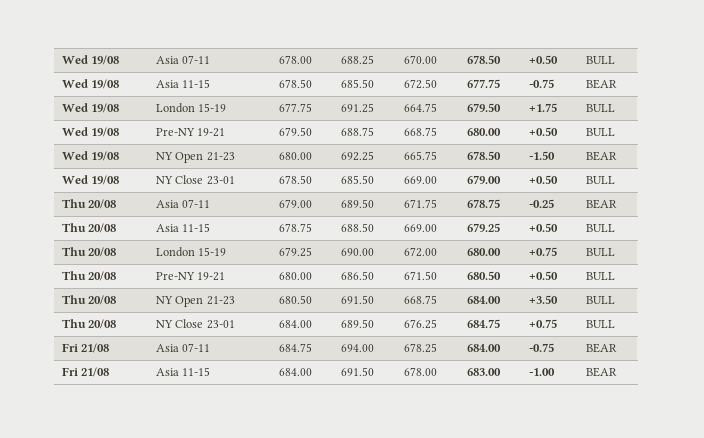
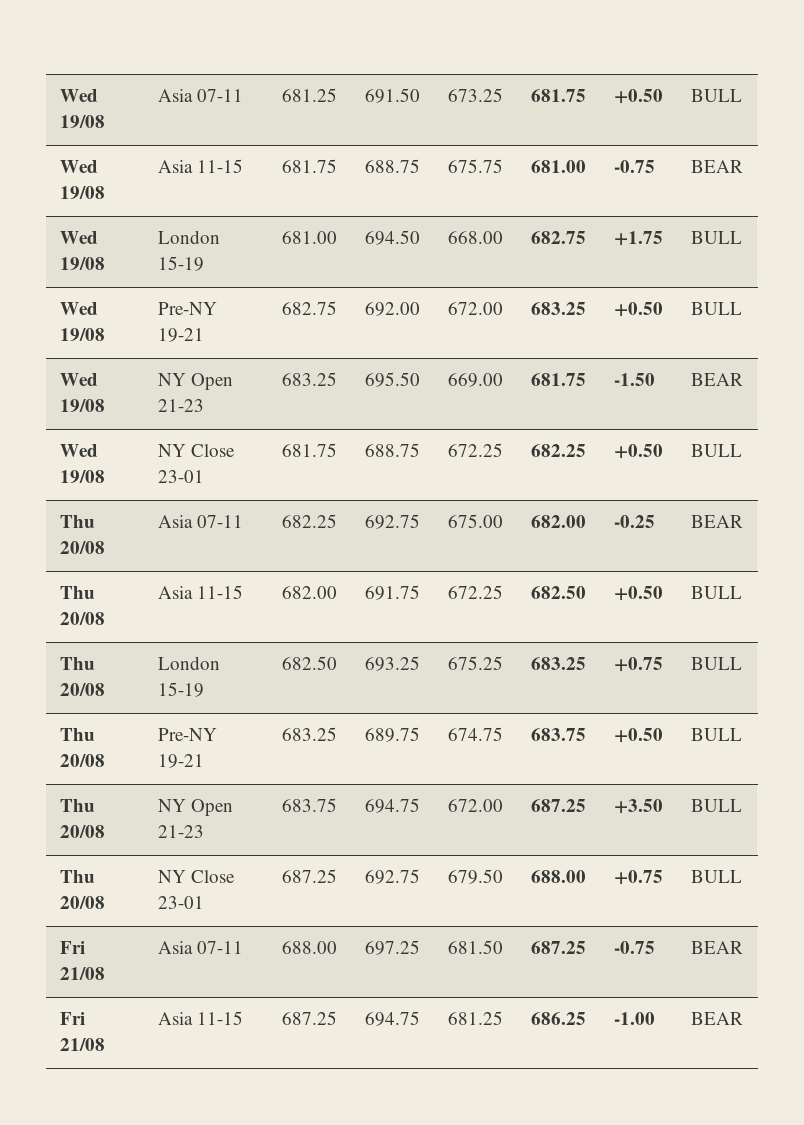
- Wed 19/08 | Asia 07-11 | 678.00 | 688.25 | 670.00 | 678.50 | +0.50 | BULL
+ Wed 19/08 | Asia 07-11 | 681.25 | 691.50 | 673.25 | 681.75 | +0.50 | BULL
- Wed 19/08 | Asia 11-15 | 678.50 | 685.50 | 672.50 | 677.75 | -0.75 | BEAR
+ Wed 19/08 | Asia 11-15 | 681.75 | 688.75 | 675.75 | 681.00 | -0.75 | BEAR
- Wed 19/08 | London 15-19 | 677.75 | 691.25 | 664.75 | 679.50 | +1.75 | BULL
+ Wed 19/08 | London 15-19 | 681.00 | 694.50 | 668.00 | 682.75 | +1.75 | BULL
- Wed 19/08 | Pre-NY 19-21 | 679.50 | 688.75 | 668.75 | 680.00 | +0.50 | BULL
+ Wed 19/08 | Pre-NY 19-21 | 682.75 | 692.00 | 672.00 | 683.25 | +0.50 | BULL
- Wed 19/08 | NY Open 21-23 | 680.00 | 692.25 | 665.75 | 678.50 | -1.50 | BEAR
+ Wed 19/08 | NY Open 21-23 | 683.25 | 695.50 | 669.00 | 681.75 | -1.50 | BEAR
- Wed 19/08 | NY Close 23-01 | 678.50 | 685.50 | 669.00 | 679.00 | +0.50 | BULL
+ Wed 19/08 | NY Close 23-01 | 681.75 | 688.75 | 672.25 | 682.25 | +0.50 | BULL
- Thu 20/08 | Asia 07-11 | 679.00 | 689.50 | 671.75 | 678.75 | -0.25 | BEAR
+ Thu 20/08 | Asia 07-11 | 682.25 | 692.75 | 675.00 | 682.00 | -0.25 | BEAR
- Thu 20/08 | Asia 11-15 | 678.75 | 688.50 | 669.00 | 679.25 | +0.50 | BULL
+ Thu 20/08 | Asia 11-15 | 682.00 | 691.75 | 672.25 | 682.50 | +0.50 | BULL
- Thu 20/08 | London 15-19 | 679.25 | 690.00 | 672.00 | 680.00 | +0.75 | BULL
+ Thu 20/08 | London 15-19 | 682.50 | 693.25 | 675.25 | 683.25 | +0.75 | BULL
- Thu 20/08 | Pre-NY 19-21 | 680.00 | 686.50 | 671.50 | 680.50 | +0.50 | BULL
+ Thu 20/08 | Pre-NY 19-21 | 683.25 | 689.75 | 674.75 | 683.75 | +0.50 | BULL
- Thu 20/08 | NY Open 21-23 | 680.50 | 691.50 | 668.75 | 684.00 | +3.50 | BULL
+ Thu 20/08 | NY Open 21-23 | 683.75 | 694.75 | 672.00 | 687.25 | +3.50 | BULL
- Thu 20/08 | NY Close 23-01 | 684.00 | 689.50 | 676.25 | 684.75 | +0.75 | BULL
+ Thu 20/08 | NY Close 23-01 | 687.25 | 692.75 | 679.50 | 688.00 | +0.75 | BULL
- Fri 21/08 | Asia 07-11 | 684.75 | 694.00 | 678.25 | 684.00 | -0.75 | BEAR
+ Fri 21/08 | Asia 07-11 | 688.00 | 697.25 | 681.50 | 687.25 | -0.75 | BEAR
- Fri 21/08 | Asia 11-15 | 684.00 | 691.50 | 678.00 | 683.00 | -1.00 | BEAR
+ Fri 21/08 | Asia 11-15 | 687.25 | 694.75 | 681.25 | 686.25 | -1.00 | BEAR

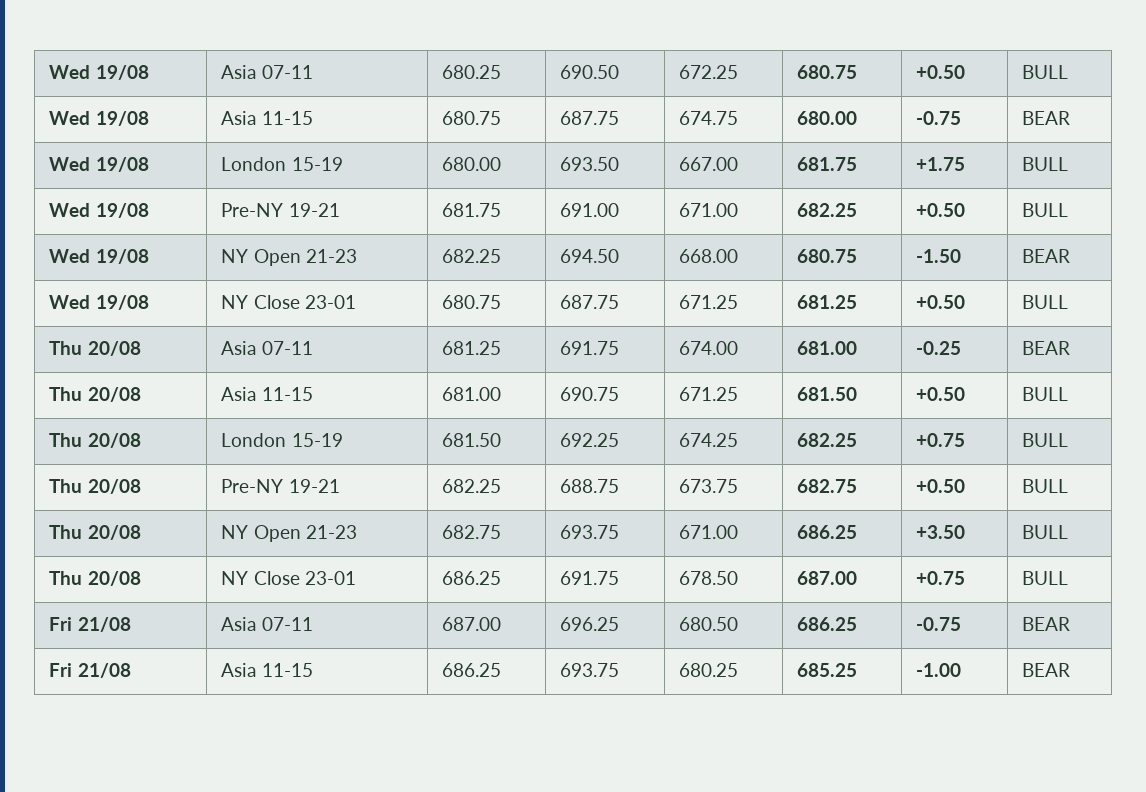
- Wed 19/08 | Asia 07-11 | 681.25 | 691.50 | 673.25 | 681.75 | +0.50 | BULL
+ Wed 19/08 | Asia 07-11 | 680.25 | 690.50 | 672.25 | 680.75 | +0.50 | BULL
- Wed 19/08 | Asia 11-15 | 681.75 | 688.75 | 675.75 | 681.00 | -0.75 | BEAR
+ Wed 19/08 | Asia 11-15 | 680.75 | 687.75 | 674.75 | 680.00 | -0.75 | BEAR
- Wed 19/08 | London 15-19 | 681.00 | 694.50 | 668.00 | 682.75 | +1.75 | BULL
+ Wed 19/08 | London 15-19 | 680.00 | 693.50 | 667.00 | 681.75 | +1.75 | BULL
- Wed 19/08 | Pre-NY 19-21 | 682.75 | 692.00 | 672.00 | 683.25 | +0.50 | BULL
+ Wed 19/08 | Pre-NY 19-21 | 681.75 | 691.00 | 671.00 | 682.25 | +0.50 | BULL
- Wed 19/08 | NY Open 21-23 | 683.25 | 695.50 | 669.00 | 681.75 | -1.50 | BEAR
+ Wed 19/08 | NY Open 21-23 | 682.25 | 694.50 | 668.00 | 680.75 | -1.50 | BEAR
- Wed 19/08 | NY Close 23-01 | 681.75 | 688.75 | 672.25 | 682.25 | +0.50 | BULL
+ Wed 19/08 | NY Close 23-01 | 680.75 | 687.75 | 671.25 | 681.25 | +0.50 | BULL
- Thu 20/08 | Asia 07-11 | 682.25 | 692.75 | 675.00 | 682.00 | -0.25 | BEAR
+ Thu 20/08 | Asia 07-11 | 681.25 | 691.75 | 674.00 | 681.00 | -0.25 | BEAR
- Thu 20/08 | Asia 11-15 | 682.00 | 691.75 | 672.25 | 682.50 | +0.50 | BULL
+ Thu 20/08 | Asia 11-15 | 681.00 | 690.75 | 671.25 | 681.50 | +0.50 | BULL
- Thu 20/08 | London 15-19 | 682.50 | 693.25 | 675.25 | 683.25 | +0.75 | BULL
+ Thu 20/08 | London 15-19 | 681.50 | 692.25 | 674.25 | 682.25 | +0.75 | BULL
- Thu 20/08 | Pre-NY 19-21 | 683.25 | 689.75 | 674.75 | 683.75 | +0.50 | BULL
+ Thu 20/08 | Pre-NY 19-21 | 682.25 | 688.75 | 673.75 | 682.75 | +0.50 | BULL
- Thu 20/08 | NY Open 21-23 | 683.75 | 694.75 | 672.00 | 687.25 | +3.50 | BULL
+ Thu 20/08 | NY Open 21-23 | 682.75 | 693.75 | 671.00 | 686.25 | +3.50 | BULL
- Thu 20/08 | NY Close 23-01 | 687.25 | 692.75 | 679.50 | 688.00 | +0.75 | BULL
+ Thu 20/08 | NY Close 23-01 | 686.25 | 691.75 | 678.50 | 687.00 | +0.75 | BULL
- Fri 21/08 | Asia 07-11 | 688.00 | 697.25 | 681.50 | 687.25 | -0.75 | BEAR
+ Fri 21/08 | Asia 07-11 | 687.00 | 696.25 | 680.50 | 686.25 | -0.75 | BEAR
- Fri 21/08 | Asia 11-15 | 687.25 | 694.75 | 681.25 | 686.25 | -1.00 | BEAR
+ Fri 21/08 | Asia 11-15 | 686.25 | 693.75 | 680.25 | 685.25 | -1.00 | BEAR

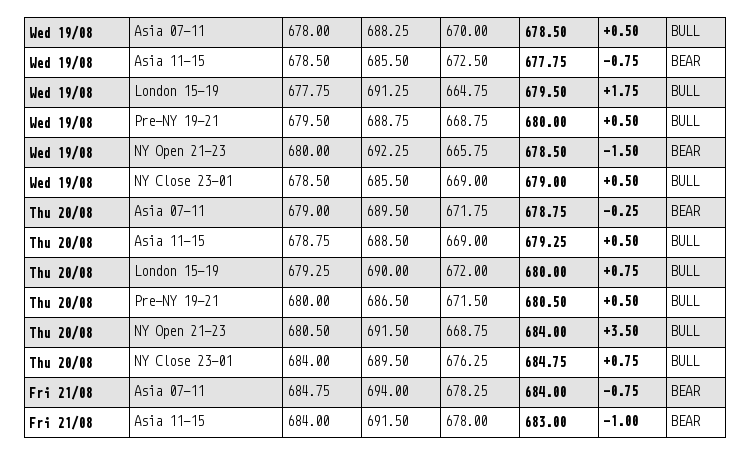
- Wed 19/08 | Asia 07-11 | 680.25 | 690.50 | 672.25 | 680.75 | +0.50 | BULL
+ Wed 19/08 | Asia 07-11 | 678.00 | 688.25 | 670.00 | 678.50 | +0.50 | BULL
- Wed 19/08 | Asia 11-15 | 680.75 | 687.75 | 674.75 | 680.00 | -0.75 | BEAR
+ Wed 19/08 | Asia 11-15 | 678.50 | 685.50 | 672.50 | 677.75 | -0.75 | BEAR
- Wed 19/08 | London 15-19 | 680.00 | 693.50 | 667.00 | 681.75 | +1.75 | BULL
+ Wed 19/08 | London 15-19 | 677.75 | 691.25 | 664.75 | 679.50 | +1.75 | BULL
- Wed 19/08 | Pre-NY 19-21 | 681.75 | 691.00 | 671.00 | 682.25 | +0.50 | BULL
+ Wed 19/08 | Pre-NY 19-21 | 679.50 | 688.75 | 668.75 | 680.00 | +0.50 | BULL
- Wed 19/08 | NY Open 21-23 | 682.25 | 694.50 | 668.00 | 680.75 | -1.50 | BEAR
+ Wed 19/08 | NY Open 21-23 | 680.00 | 692.25 | 665.75 | 678.50 | -1.50 | BEAR
- Wed 19/08 | NY Close 23-01 | 680.75 | 687.75 | 671.25 | 681.25 | +0.50 | BULL
+ Wed 19/08 | NY Close 23-01 | 678.50 | 685.50 | 669.00 | 679.00 | +0.50 | BULL
- Thu 20/08 | Asia 07-11 | 681.25 | 691.75 | 674.00 | 681.00 | -0.25 | BEAR
+ Thu 20/08 | Asia 07-11 | 679.00 | 689.50 | 671.75 | 678.75 | -0.25 | BEAR
- Thu 20/08 | Asia 11-15 | 681.00 | 690.75 | 671.25 | 681.50 | +0.50 | BULL
+ Thu 20/08 | Asia 11-15 | 678.75 | 688.50 | 669.00 | 679.25 | +0.50 | BULL
- Thu 20/08 | London 15-19 | 681.50 | 692.25 | 674.25 | 682.25 | +0.75 | BULL
+ Thu 20/08 | London 15-19 | 679.25 | 690.00 | 672.00 | 680.00 | +0.75 | BULL
- Thu 20/08 | Pre-NY 19-21 | 682.25 | 688.75 | 673.75 | 682.75 | +0.50 | BULL
+ Thu 20/08 | Pre-NY 19-21 | 680.00 | 686.50 | 671.50 | 680.50 | +0.50 | BULL
- Thu 20/08 | NY Open 21-23 | 682.75 | 693.75 | 671.00 | 686.25 | +3.50 | BULL
+ Thu 20/08 | NY Open 21-23 | 680.50 | 691.50 | 668.75 | 684.00 | +3.50 | BULL
- Thu 20/08 | NY Close 23-01 | 686.25 | 691.75 | 678.50 | 687.00 | +0.75 | BULL
+ Thu 20/08 | NY Close 23-01 | 684.00 | 689.50 | 676.25 | 684.75 | +0.75 | BULL
- Fri 21/08 | Asia 07-11 | 687.00 | 696.25 | 680.50 | 686.25 | -0.75 | BEAR
+ Fri 21/08 | Asia 07-11 | 684.75 | 694.00 | 678.25 | 684.00 | -0.75 | BEAR
- Fri 21/08 | Asia 11-15 | 686.25 | 693.75 | 680.25 | 685.25 | -1.00 | BEAR
+ Fri 21/08 | Asia 11-15 | 684.00 | 691.50 | 678.00 | 683.00 | -1.00 | BEAR

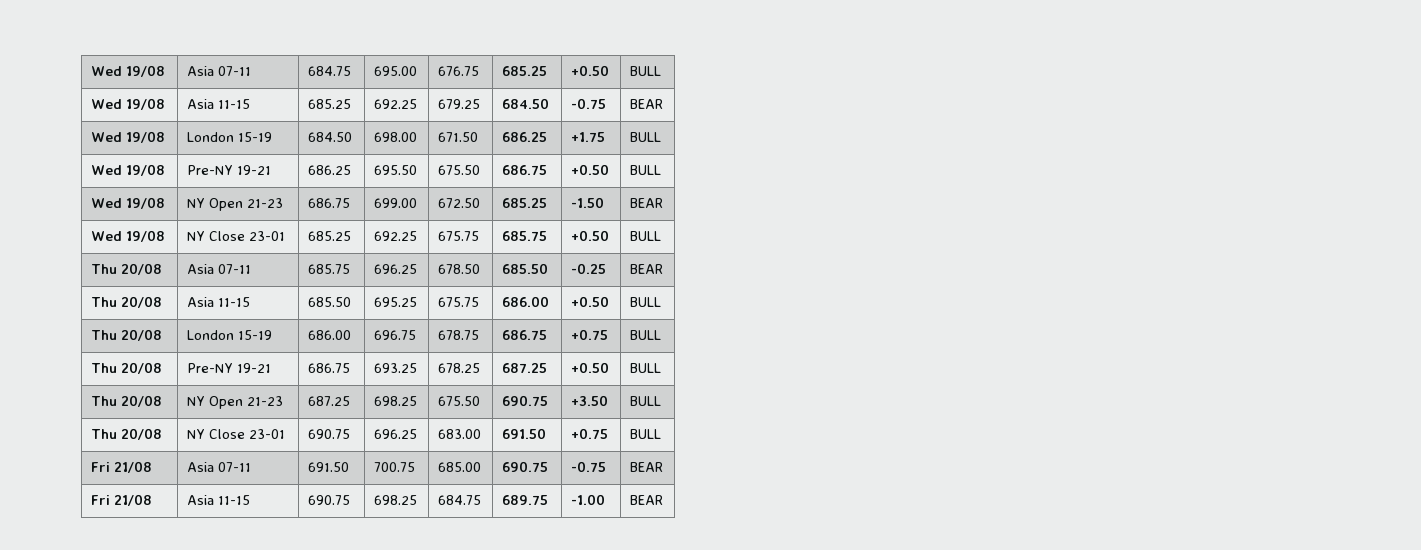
- Wed 19/08 | Asia 07-11 | 678.00 | 688.25 | 670.00 | 678.50 | +0.50 | BULL
+ Wed 19/08 | Asia 07-11 | 684.75 | 695.00 | 676.75 | 685.25 | +0.50 | BULL
- Wed 19/08 | Asia 11-15 | 678.50 | 685.50 | 672.50 | 677.75 | -0.75 | BEAR
+ Wed 19/08 | Asia 11-15 | 685.25 | 692.25 | 679.25 | 684.50 | -0.75 | BEAR
- Wed 19/08 | London 15-19 | 677.75 | 691.25 | 664.75 | 679.50 | +1.75 | BULL
+ Wed 19/08 | London 15-19 | 684.50 | 698.00 | 671.50 | 686.25 | +1.75 | BULL
- Wed 19/08 | Pre-NY 19-21 | 679.50 | 688.75 | 668.75 | 680.00 | +0.50 | BULL
+ Wed 19/08 | Pre-NY 19-21 | 686.25 | 695.50 | 675.50 | 686.75 | +0.50 | BULL
- Wed 19/08 | NY Open 21-23 | 680.00 | 692.25 | 665.75 | 678.50 | -1.50 | BEAR
+ Wed 19/08 | NY Open 21-23 | 686.75 | 699.00 | 672.50 | 685.25 | -1.50 | BEAR
- Wed 19/08 | NY Close 23-01 | 678.50 | 685.50 | 669.00 | 679.00 | +0.50 | BULL
+ Wed 19/08 | NY Close 23-01 | 685.25 | 692.25 | 675.75 | 685.75 | +0.50 | BULL
- Thu 20/08 | Asia 07-11 | 679.00 | 689.50 | 671.75 | 678.75 | -0.25 | BEAR
+ Thu 20/08 | Asia 07-11 | 685.75 | 696.25 | 678.50 | 685.50 | -0.25 | BEAR
- Thu 20/08 | Asia 11-15 | 678.75 | 688.50 | 669.00 | 679.25 | +0.50 | BULL
+ Thu 20/08 | Asia 11-15 | 685.50 | 695.25 | 675.75 | 686.00 | +0.50 | BULL
- Thu 20/08 | London 15-19 | 679.25 | 690.00 | 672.00 | 680.00 | +0.75 | BULL
+ Thu 20/08 | London 15-19 | 686.00 | 696.75 | 678.75 | 686.75 | +0.75 | BULL
- Thu 20/08 | Pre-NY 19-21 | 680.00 | 686.50 | 671.50 | 680.50 | +0.50 | BULL
+ Thu 20/08 | Pre-NY 19-21 | 686.75 | 693.25 | 678.25 | 687.25 | +0.50 | BULL
- Thu 20/08 | NY Open 21-23 | 680.50 | 691.50 | 668.75 | 684.00 | +3.50 | BULL
+ Thu 20/08 | NY Open 21-23 | 687.25 | 698.25 | 675.50 | 690.75 | +3.50 | BULL
- Thu 20/08 | NY Close 23-01 | 684.00 | 689.50 | 676.25 | 684.75 | +0.75 | BULL
+ Thu 20/08 | NY Close 23-01 | 690.75 | 696.25 | 683.00 | 691.50 | +0.75 | BULL
- Fri 21/08 | Asia 07-11 | 684.75 | 694.00 | 678.25 | 684.00 | -0.75 | BEAR
+ Fri 21/08 | Asia 07-11 | 691.50 | 700.75 | 685.00 | 690.75 | -0.75 | BEAR
- Fri 21/08 | Asia 11-15 | 684.00 | 691.50 | 678.00 | 683.00 | -1.00 | BEAR
+ Fri 21/08 | Asia 11-15 | 690.75 | 698.25 | 684.75 | 689.75 | -1.00 | BEAR

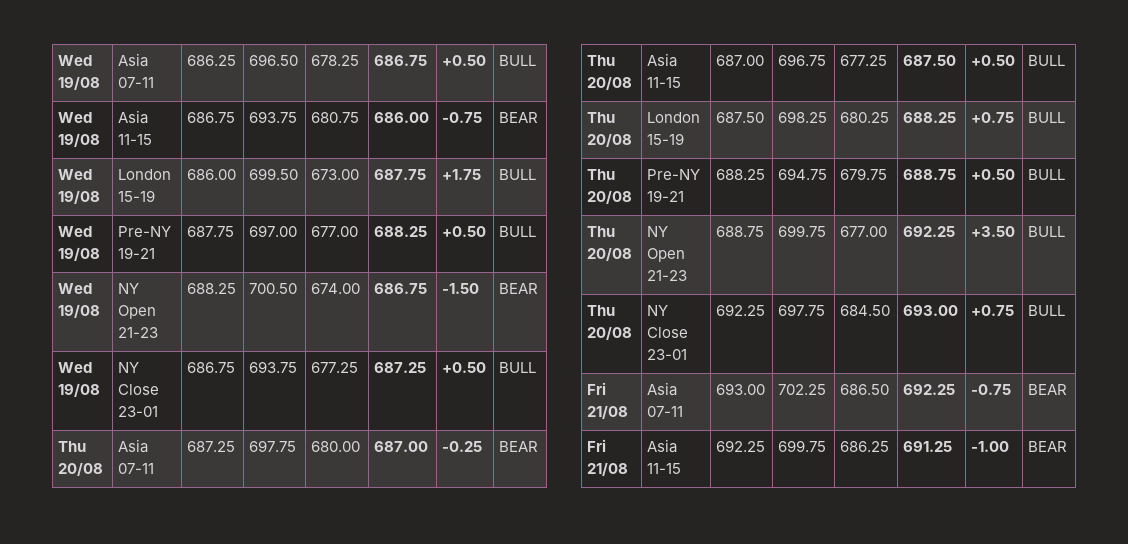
- Wed 19/08 | Asia 07-11 | 684.75 | 695.00 | 676.75 | 685.25 | +0.50 | BULL
+ Wed 19/08 | Asia 07-11 | 686.25 | 696.50 | 678.25 | 686.75 | +0.50 | BULL
- Wed 19/08 | Asia 11-15 | 685.25 | 692.25 | 679.25 | 684.50 | -0.75 | BEAR
+ Wed 19/08 | Asia 11-15 | 686.75 | 693.75 | 680.75 | 686.00 | -0.75 | BEAR
- Wed 19/08 | London 15-19 | 684.50 | 698.00 | 671.50 | 686.25 | +1.75 | BULL
+ Wed 19/08 | London 15-19 | 686.00 | 699.50 | 673.00 | 687.75 | +1.75 | BULL
- Wed 19/08 | Pre-NY 19-21 | 686.25 | 695.50 | 675.50 | 686.75 | +0.50 | BULL
+ Wed 19/08 | Pre-NY 19-21 | 687.75 | 697.00 | 677.00 | 688.25 | +0.50 | BULL
- Wed 19/08 | NY Open 21-23 | 686.75 | 699.00 | 672.50 | 685.25 | -1.50 | BEAR
+ Wed 19/08 | NY Open 21-23 | 688.25 | 700.50 | 674.00 | 686.75 | -1.50 | BEAR
- Wed 19/08 | NY Close 23-01 | 685.25 | 692.25 | 675.75 | 685.75 | +0.50 | BULL
+ Wed 19/08 | NY Close 23-01 | 686.75 | 693.75 | 677.25 | 687.25 | +0.50 | BULL
- Thu 20/08 | Asia 07-11 | 685.75 | 696.25 | 678.50 | 685.50 | -0.25 | BEAR
+ Thu 20/08 | Asia 07-11 | 687.25 | 697.75 | 680.00 | 687.00 | -0.25 | BEAR
- Thu 20/08 | Asia 11-15 | 685.50 | 695.25 | 675.75 | 686.00 | +0.50 | BULL
+ Thu 20/08 | Asia 11-15 | 687.00 | 696.75 | 677.25 | 687.50 | +0.50 | BULL
- Thu 20/08 | London 15-19 | 686.00 | 696.75 | 678.75 | 686.75 | +0.75 | BULL
+ Thu 20/08 | London 15-19 | 687.50 | 698.25 | 680.25 | 688.25 | +0.75 | BULL
- Thu 20/08 | Pre-NY 19-21 | 686.75 | 693.25 | 678.25 | 687.25 | +0.50 | BULL
+ Thu 20/08 | Pre-NY 19-21 | 688.25 | 694.75 | 679.75 | 688.75 | +0.50 | BULL
- Thu 20/08 | NY Open 21-23 | 687.25 | 698.25 | 675.50 | 690.75 | +3.50 | BULL
+ Thu 20/08 | NY Open 21-23 | 688.75 | 699.75 | 677.00 | 692.25 | +3.50 | BULL
- Thu 20/08 | NY Close 23-01 | 690.75 | 696.25 | 683.00 | 691.50 | +0.75 | BULL
+ Thu 20/08 | NY Close 23-01 | 692.25 | 697.75 | 684.50 | 693.00 | +0.75 | BULL
- Fri 21/08 | Asia 07-11 | 691.50 | 700.75 | 685.00 | 690.75 | -0.75 | BEAR
+ Fri 21/08 | Asia 07-11 | 693.00 | 702.25 | 686.50 | 692.25 | -0.75 | BEAR
- Fri 21/08 | Asia 11-15 | 690.75 | 698.25 | 684.75 | 689.75 | -1.00 | BEAR
+ Fri 21/08 | Asia 11-15 | 692.25 | 699.75 | 686.25 | 691.25 | -1.00 | BEAR

